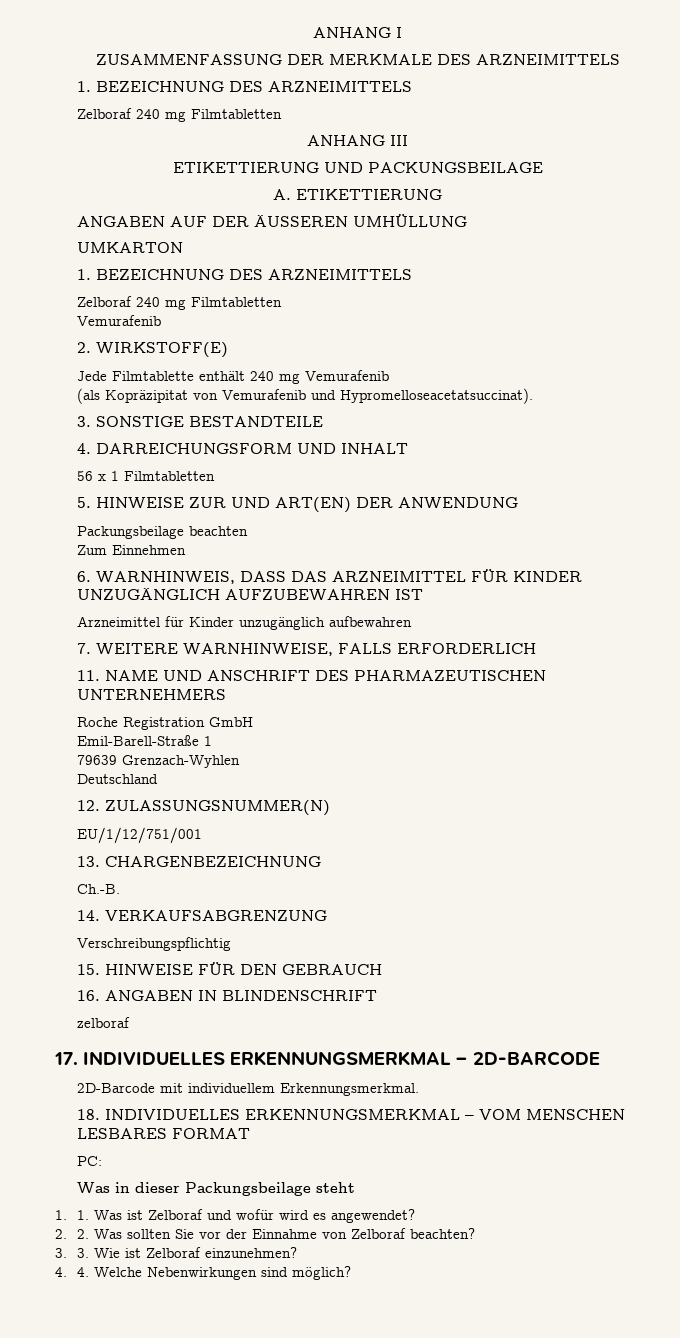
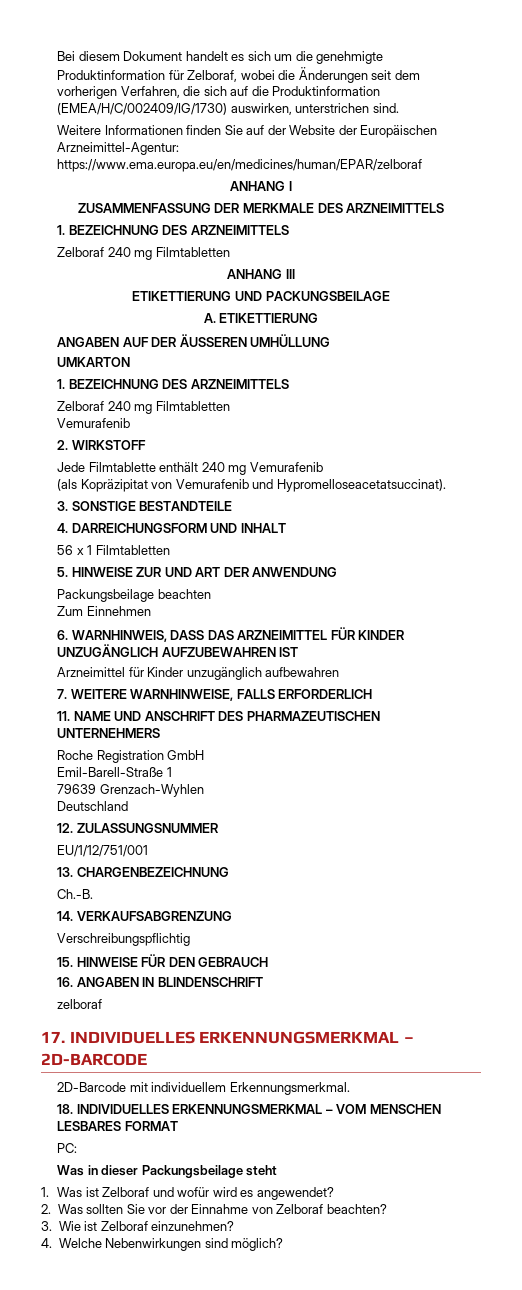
+ Bei diesem Dokument handelt es sich um die genehmigte Produktinformation für Zelboraf, wobei die Änderungen seit dem vorherigen Verfahren, die sich auf die Produktinformation (EMEA/H/C/002409/IG/1730) auswirken, unterstrichen sind.
+ Weitere Informationen finden Sie auf der Website der Europäischen Arzneimittel-Agentur: https://www.ema.europa.eu/en/medicines/human/EPAR/zelboraf
- 2. WIRKSTOFF(E)
+ 2. WIRKSTOFF
- 5. HINWEISE ZUR UND ART(EN) DER ANWENDUNG
+ 5. HINWEISE ZUR UND ART DER ANWENDUNG
- 12. ZULASSUNGSNUMMER(N)
+ 12. ZULASSUNGSNUMMER
- 1. 1. Was ist Zelboraf und wofür wird es angewendet?
+ 1. Was ist Zelboraf und wofür wird es angewendet?
- 2. 2. Was sollten Sie vor der Einnahme von Zelboraf beachten?
+ 2. Was sollten Sie vor der Einnahme von Zelboraf beachten?
- 3. 3. Wie ist Zelboraf einzunehmen?
+ 3. Wie ist Zelboraf einzunehmen?
- 4. 4. Welche Nebenwirkungen sind möglich?
+ 4. Welche Nebenwirkungen sind möglich?

